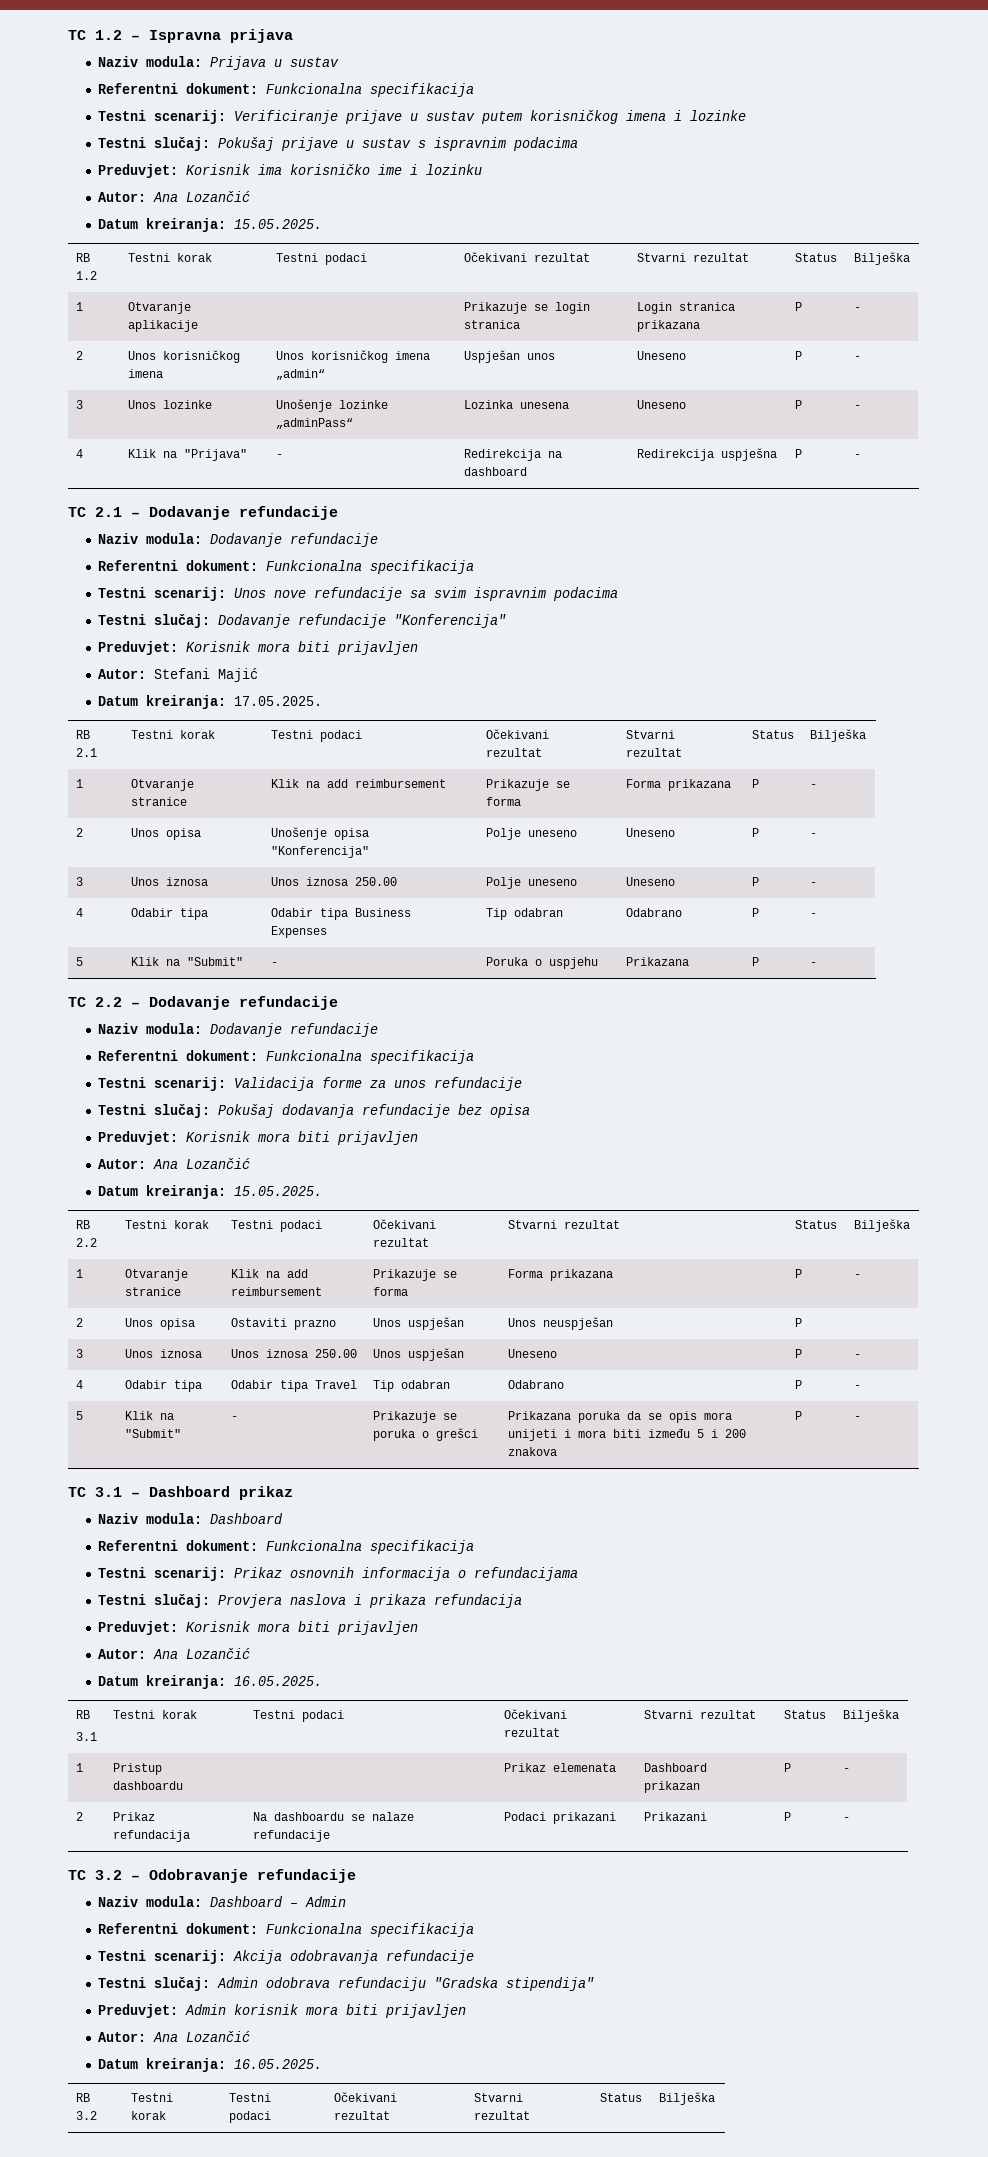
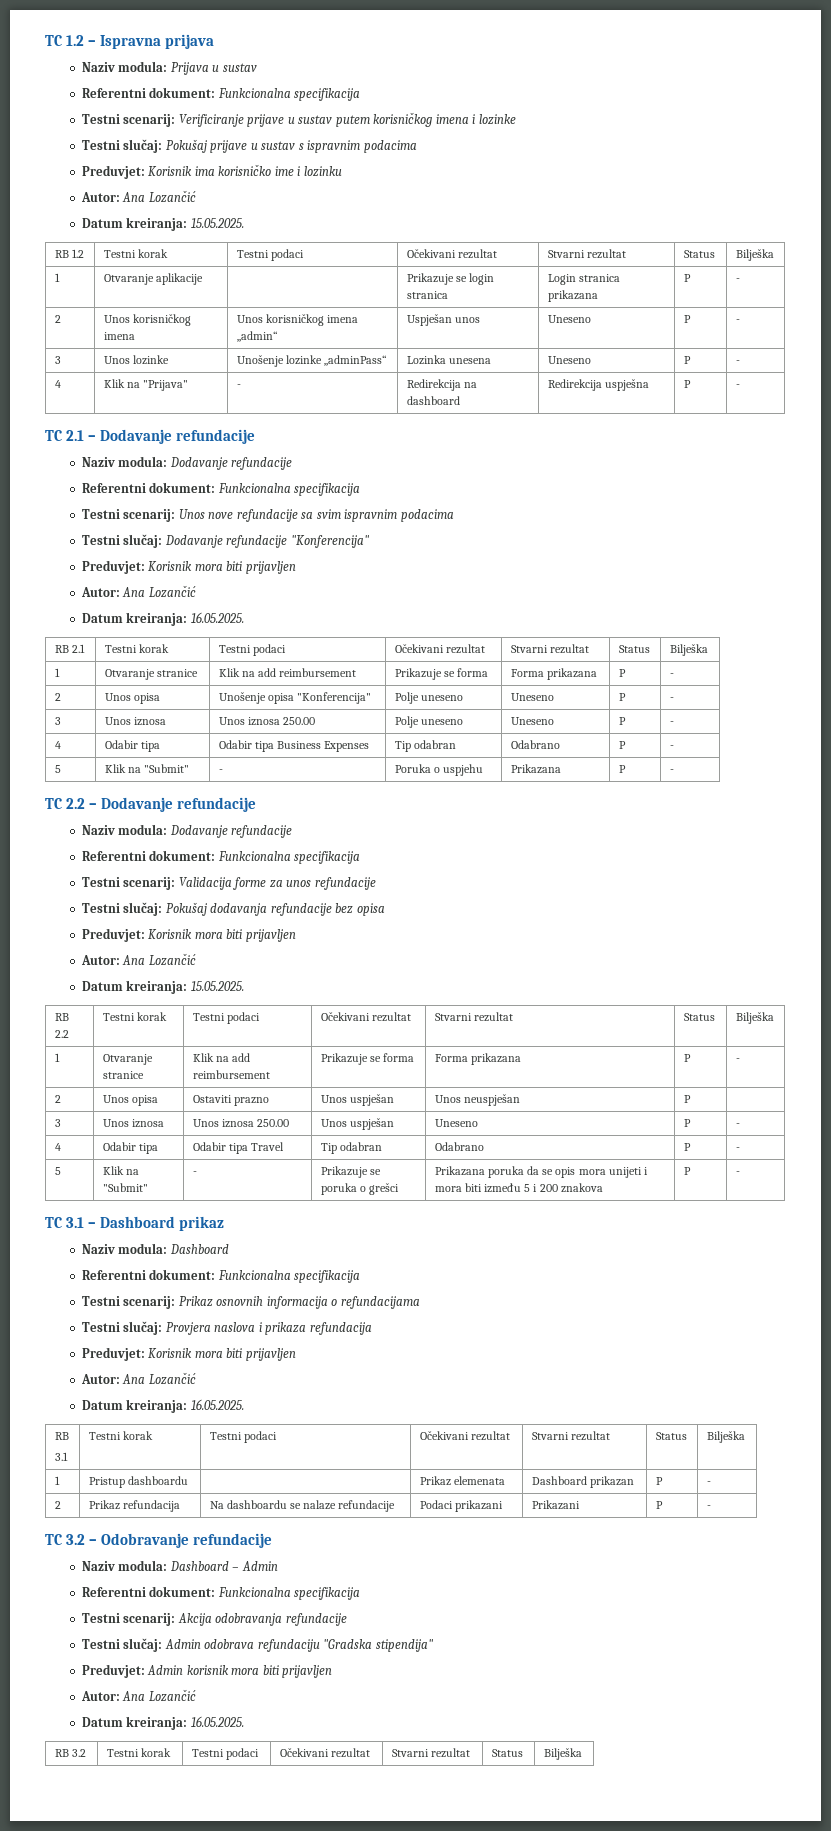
  Testni slučaj: Dodavanje refundacije "Konferencija"
  Preduvjet: Korisnik mora biti prijavljen
- Autor: Stefani Majić
- Datum kreiranja: 17.05.2025.
+ Autor: Ana Lozančić
+ Datum kreiranja: 16.05.2025.

